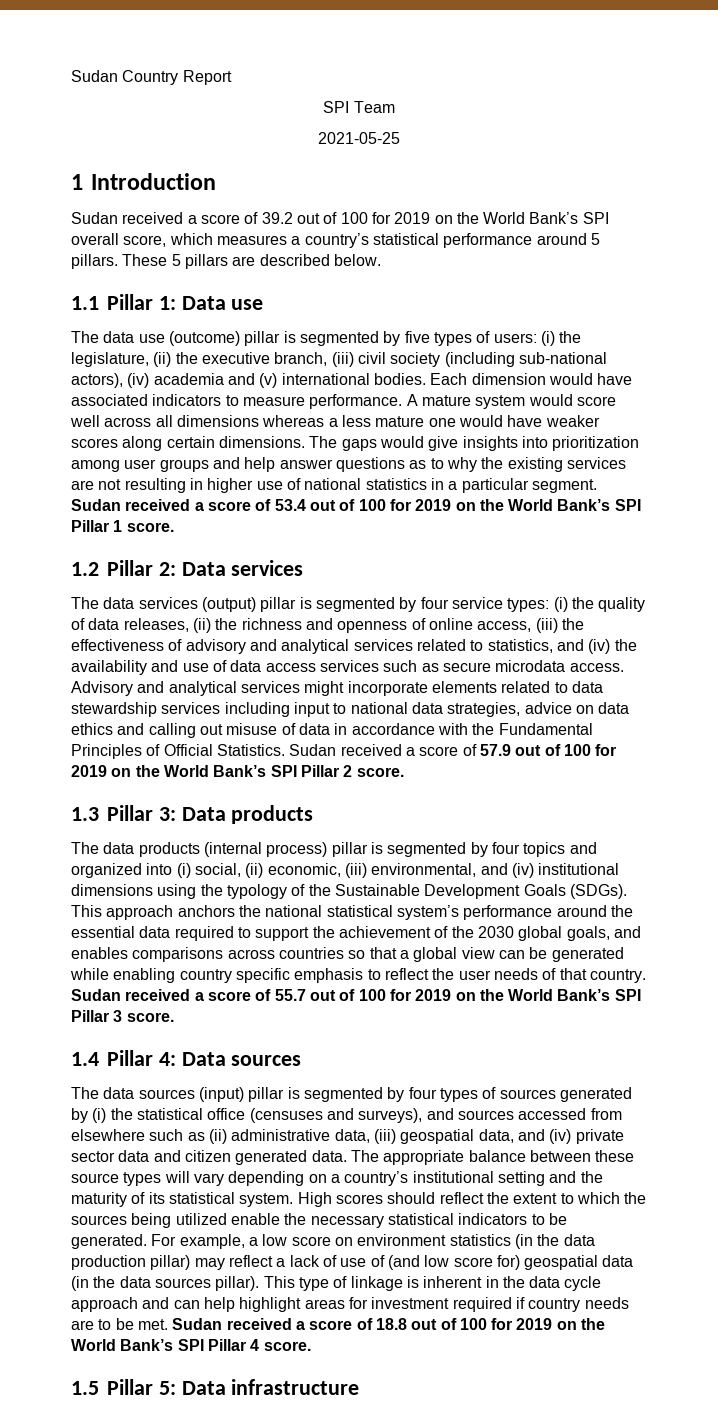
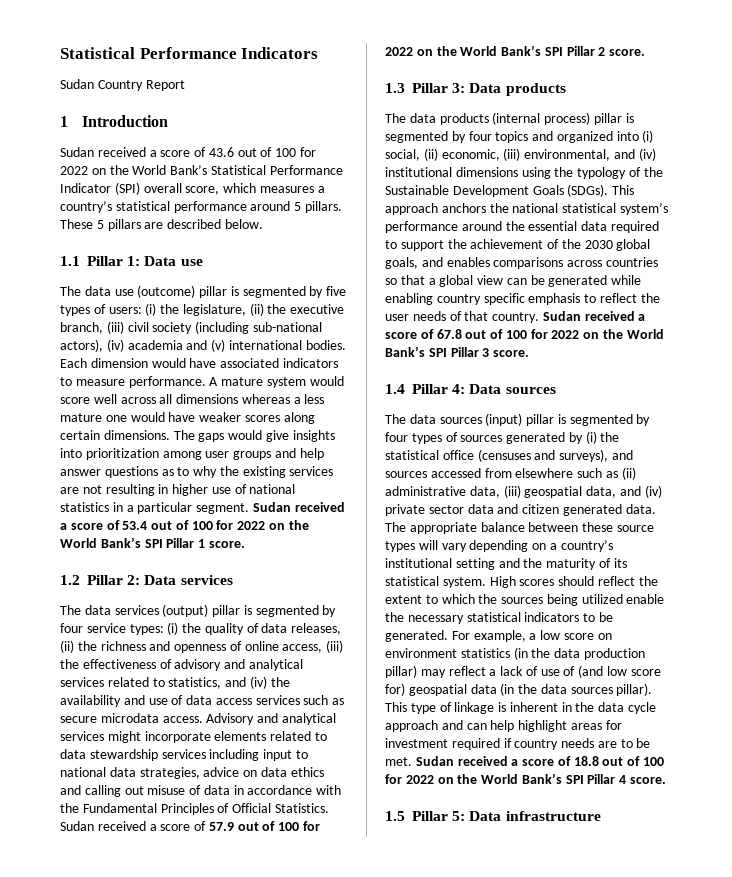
+ Statistical Performance Indicators
- SPI Team
- 2021-05-25
- Sudan received a score of 39.2 out of 100 for 2019 on the World Bank’s SPI overall score, which measures a country’s statistical performance around 5 pillars.
+ Sudan received a score of 43.6 out of 100 for 2022 on the World Bank’s Statistical Performance Indicator (SPI) overall score, which measures a country’s statistical performance around 5 pillars.
- Sudan received a score of 53.4 out of 100 for 2019 on the World Bank’s SPI Pillar 1 score.
+ Sudan received a score of 53.4 out of 100 for 2022 on the World Bank’s SPI Pillar 1 score.
- Sudan received a score of 57.9 out of 100 for 2019 on the World Bank’s SPI Pillar 2 score.
+ Sudan received a score of 57.9 out of 100 for 2022 on the World Bank’s SPI Pillar 2 score.
- Sudan received a score of 55.7 out of 100 for 2019 on the World Bank’s SPI Pillar 3 score.
+ Sudan received a score of 67.8 out of 100 for 2022 on the World Bank’s SPI Pillar 3 score.
- Sudan received a score of 18.8 out of 100 for 2019 on the World Bank’s SPI Pillar 4 score.
+ Sudan received a score of 18.8 out of 100 for 2022 on the World Bank’s SPI Pillar 4 score.

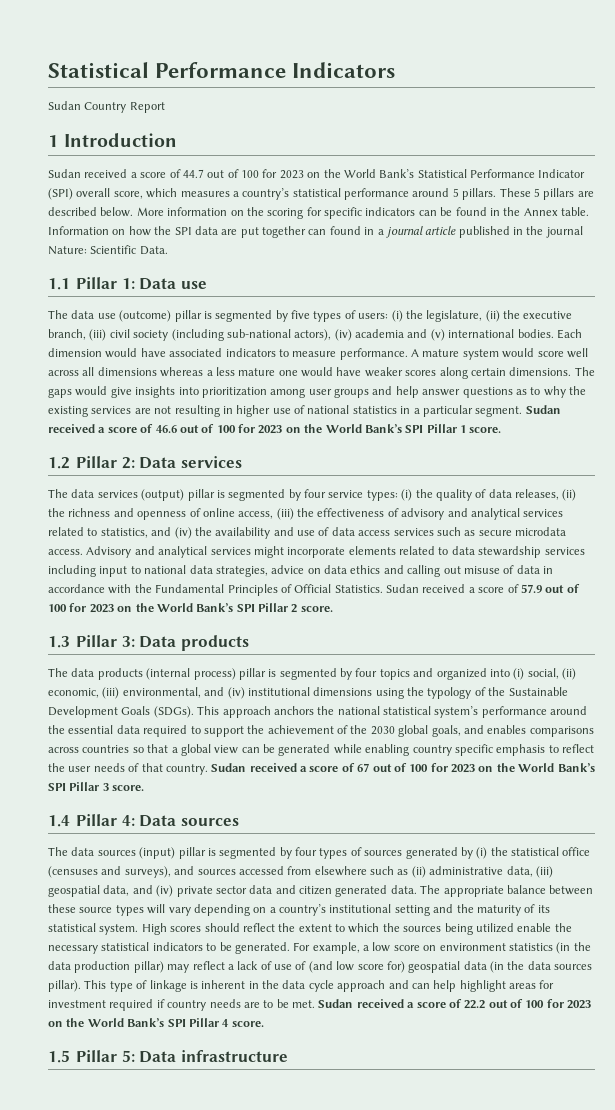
- Sudan received a score of 43.6 out of 100 for 2022 on the World Bank’s Statistical Performance Indicator (SPI) overall score, which measures a country’s statistical performance around 5 pillars.
+ Sudan received a score of 44.7 out of 100 for 2023 on the World Bank’s Statistical Performance Indicator (SPI) overall score, which measures a country’s statistical performance around 5 pillars.
+ More information on the scoring for specific indicators can be found in the Annex table. Information on how the SPI data are put together can found in a journal article published in the journal Nature: Scientific Data.
- Sudan received a score of 53.4 out of 100 for 2022 on the World Bank’s SPI Pillar 1 score.
+ Sudan received a score of 46.6 out of 100 for 2023 on the World Bank’s SPI Pillar 1 score.
- Sudan received a score of 57.9 out of 100 for 2022 on the World Bank’s SPI Pillar 2 score.
+ Sudan received a score of 57.9 out of 100 for 2023 on the World Bank’s SPI Pillar 2 score.
- Sudan received a score of 67.8 out of 100 for 2022 on the World Bank’s SPI Pillar 3 score.
+ Sudan received a score of 67 out of 100 for 2023 on the World Bank’s SPI Pillar 3 score.
- Sudan received a score of 18.8 out of 100 for 2022 on the World Bank’s SPI Pillar 4 score.
+ Sudan received a score of 22.2 out of 100 for 2023 on the World Bank’s SPI Pillar 4 score.

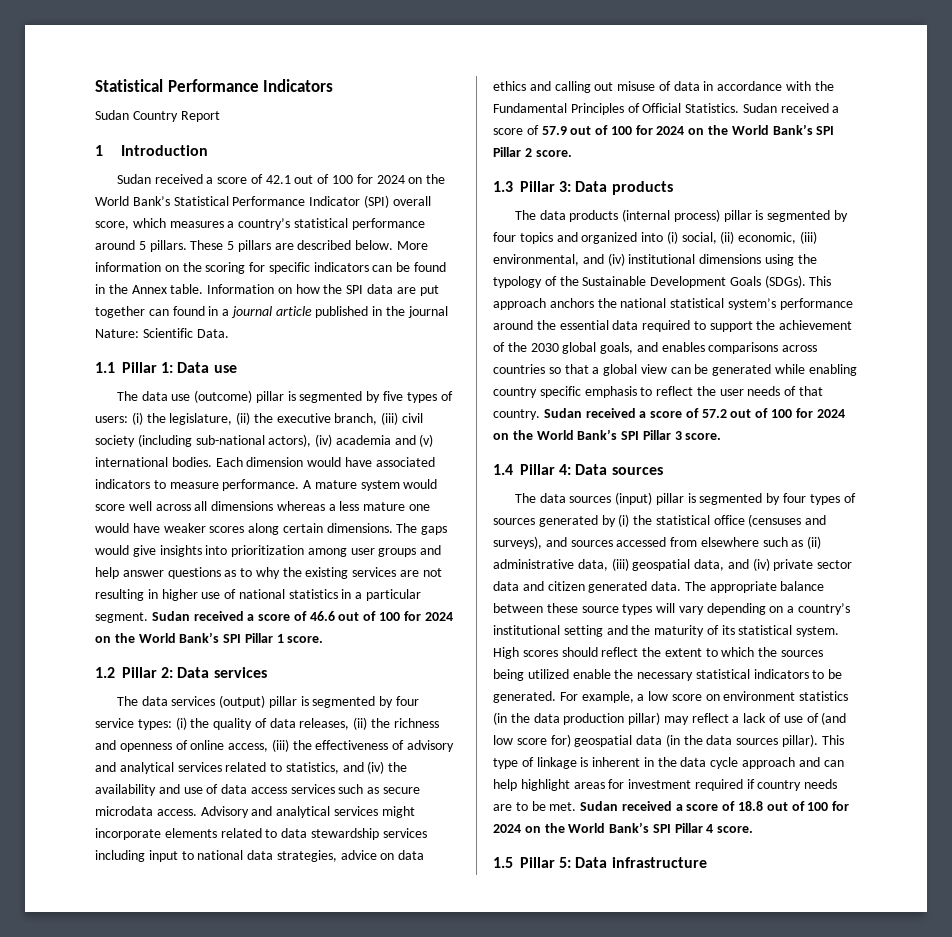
- Sudan received a score of 44.7 out of 100 for 2023 on the World Bank’s Statistical Performance Indicator (SPI) overall score, which measures a country’s statistical performance around 5 pillars.
+ Sudan received a score of 42.1 out of 100 for 2024 on the World Bank’s Statistical Performance Indicator (SPI) overall score, which measures a country’s statistical performance around 5 pillars.
- Sudan received a score of 46.6 out of 100 for 2023 on the World Bank’s SPI Pillar 1 score.
+ Sudan received a score of 46.6 out of 100 for 2024 on the World Bank’s SPI Pillar 1 score.
- Sudan received a score of 57.9 out of 100 for 2023 on the World Bank’s SPI Pillar 2 score.
+ Sudan received a score of 57.9 out of 100 for 2024 on the World Bank’s SPI Pillar 2 score.
- Sudan received a score of 67 out of 100 for 2023 on the World Bank’s SPI Pillar 3 score.
+ Sudan received a score of 57.2 out of 100 for 2024 on the World Bank’s SPI Pillar 3 score.
- Sudan received a score of 22.2 out of 100 for 2023 on the World Bank’s SPI Pillar 4 score.
+ Sudan received a score of 18.8 out of 100 for 2024 on the World Bank’s SPI Pillar 4 score.

